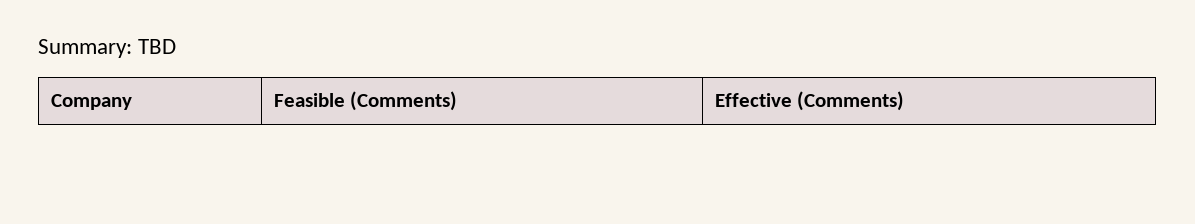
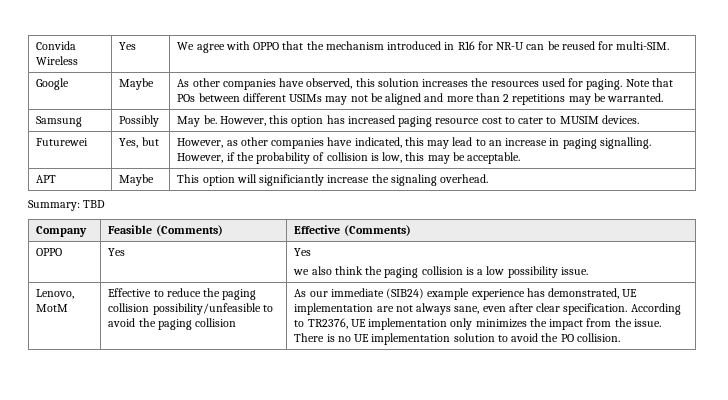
+ Convida Wireless | Yes | We agree with OPPO that the mechanism introduced in R16 for NR-U can be reused for multi-SIM.
+ Google | Maybe | As other companies have observed, this solution increases the resources used for paging. Note that POs between different USIMs may not be aligned and more than 2 repetitions may be warranted.
+ Samsung | Possibly | May be. However, this option has increased paging resource cost to cater to MUSIM devices.
+ Futurewei | Yes, but | However, as other companies have indicated, this may lead to an increase in paging signalling. However, if the probability of collision is low, this may be acceptable.
+ APT | Maybe | This option will significiantly increase the signaling overhead.
+ OPPO | Yes | Yes
+ we also think the paging collision is a low possibility issue.
+ Lenovo, MotM | Effective to reduce the paging collision possibility/unfeasible to avoid the paging collision | As our immediate (SIB24) example experience has demonstrated, UE implementation are not always sane, even after clear specification. According to TR2376, UE implementation only minimizes the impact from the issue. There is no UE implementation solution to avoid the PO collision.

